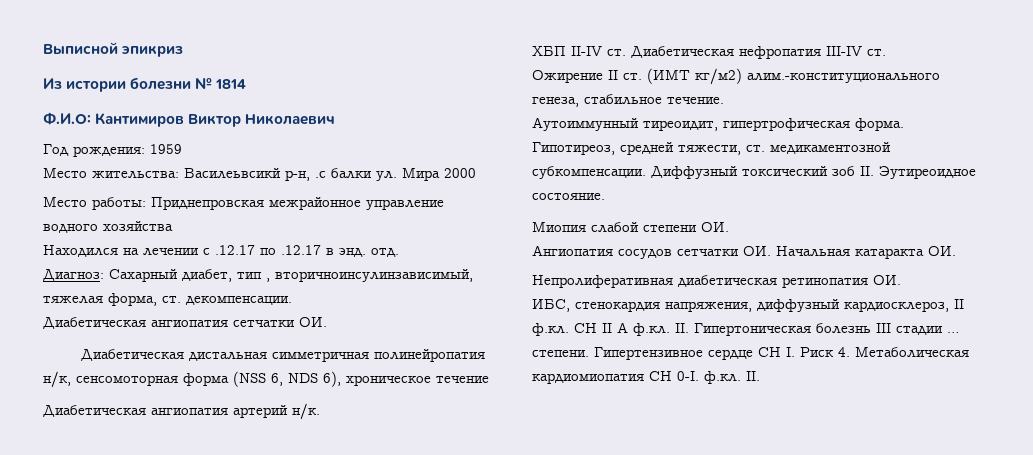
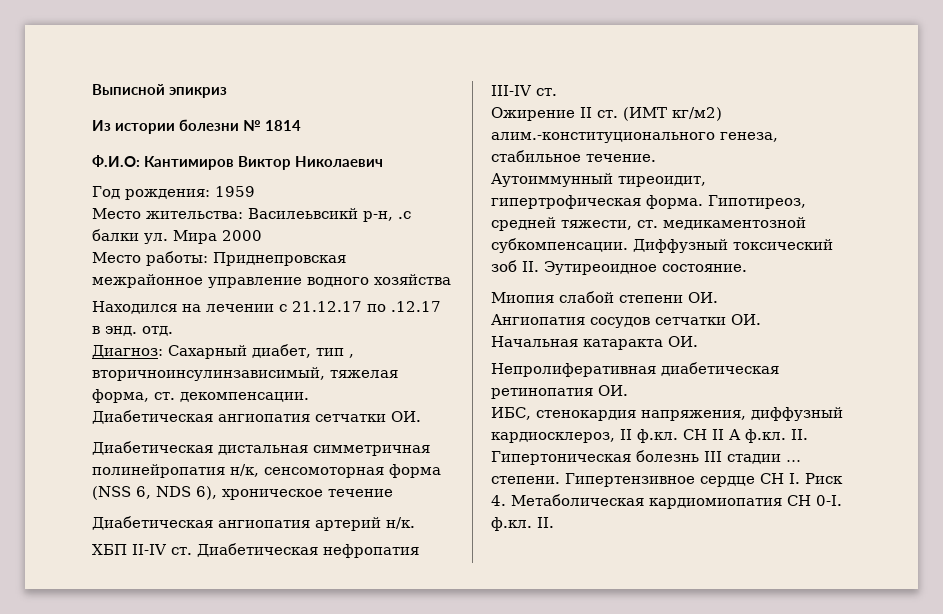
- Находился на лечении с .12.17 по .12.17 в энд. отд.
+ Находился на лечении с 21.12.17 по .12.17 в энд. отд.

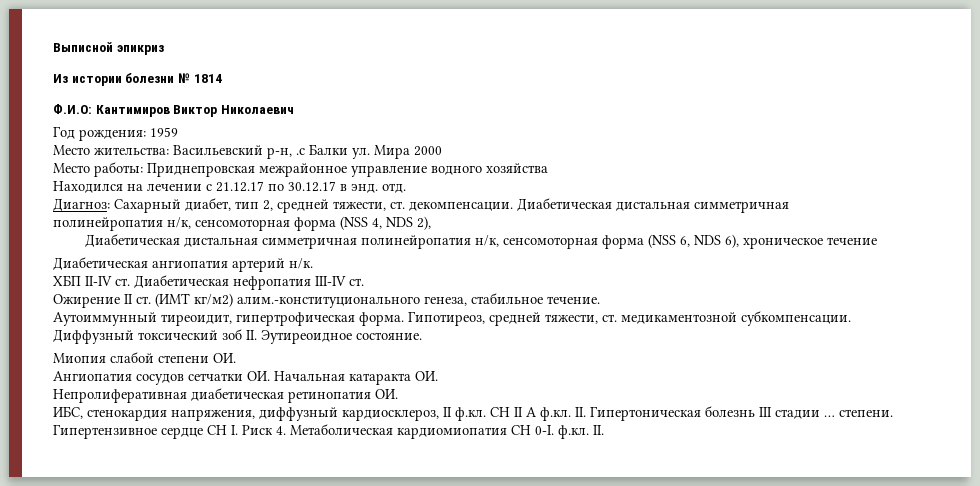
- Место жительства: Василеьвсикй р-н, .с балки ул. Мира 2000
+ Место жительства: Васильевский р-н, .с Балки ул. Мира 2000
- Находился на лечении с 21.12.17 по .12.17 в энд. отд.
+ Находился на лечении с 21.12.17 по 30.12.17 в энд. отд.
- Диагноз: Сахарный диабет, тип , вторичноинсулинзависимый, тяжелая форма, ст. декомпенсации.
- Диабетическая ангиопатия сетчатки ОИ.
+ Диагноз: Сахарный диабет, тип 2, средней тяжести, ст. декомпенсации. Диабетическая дистальная симметричная полинейропатия н/к, сенсомоторная форма (NSS 4, NDS 2),

